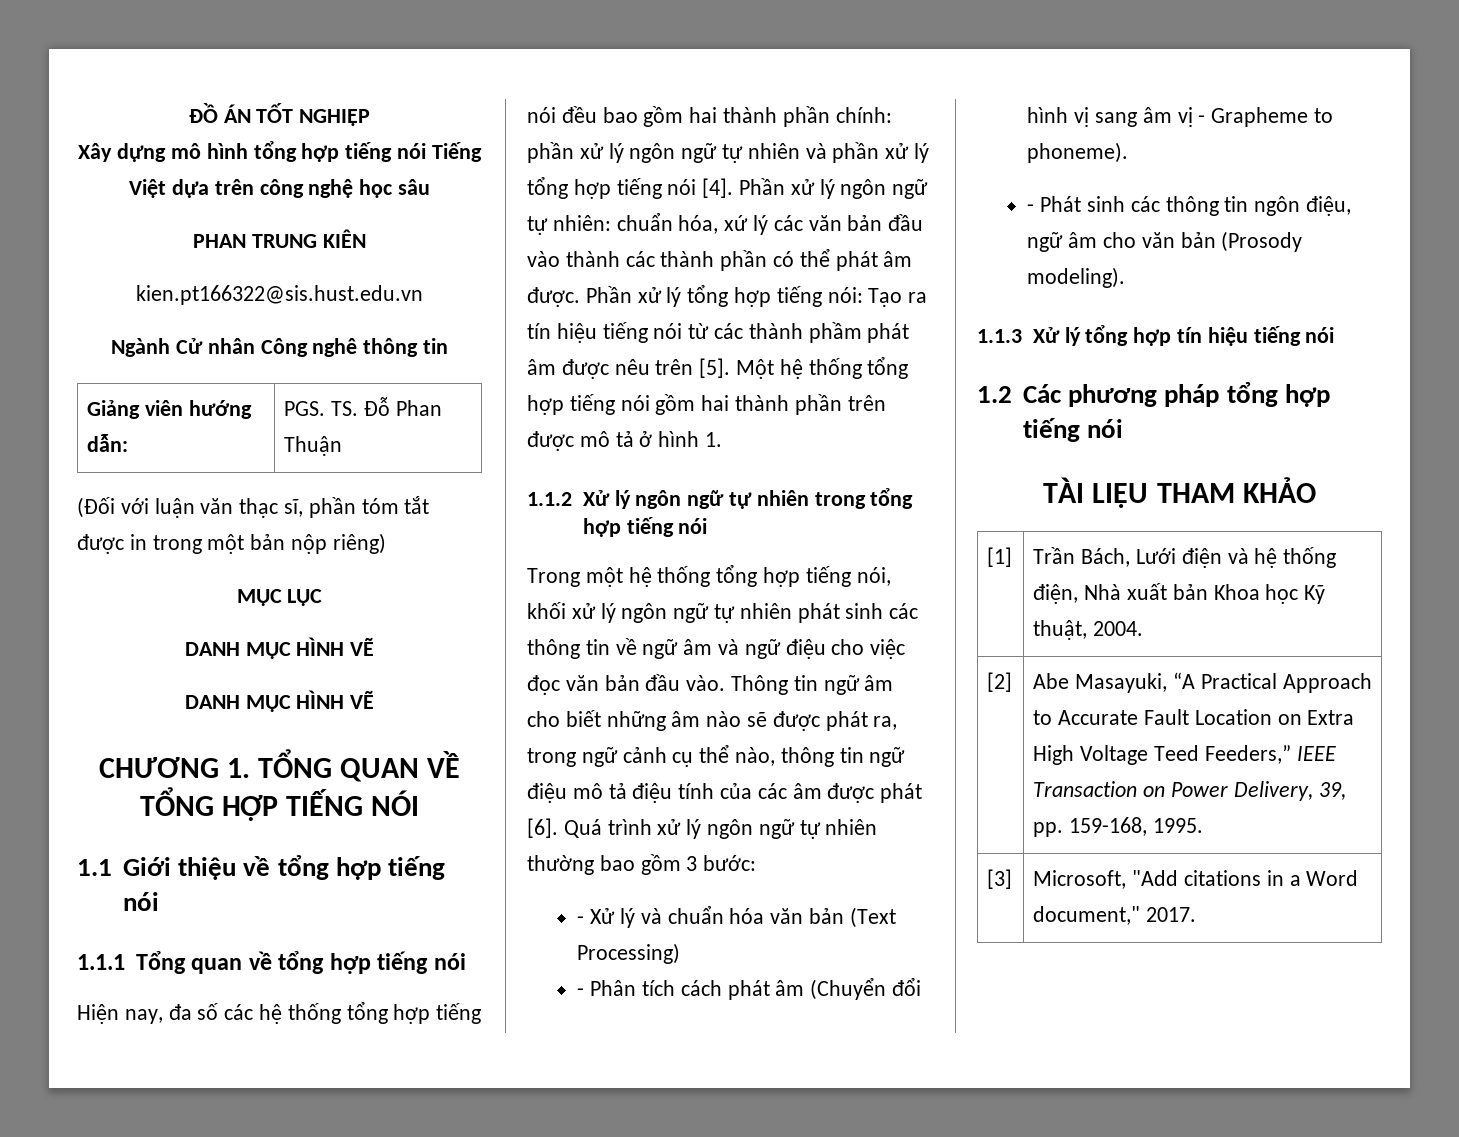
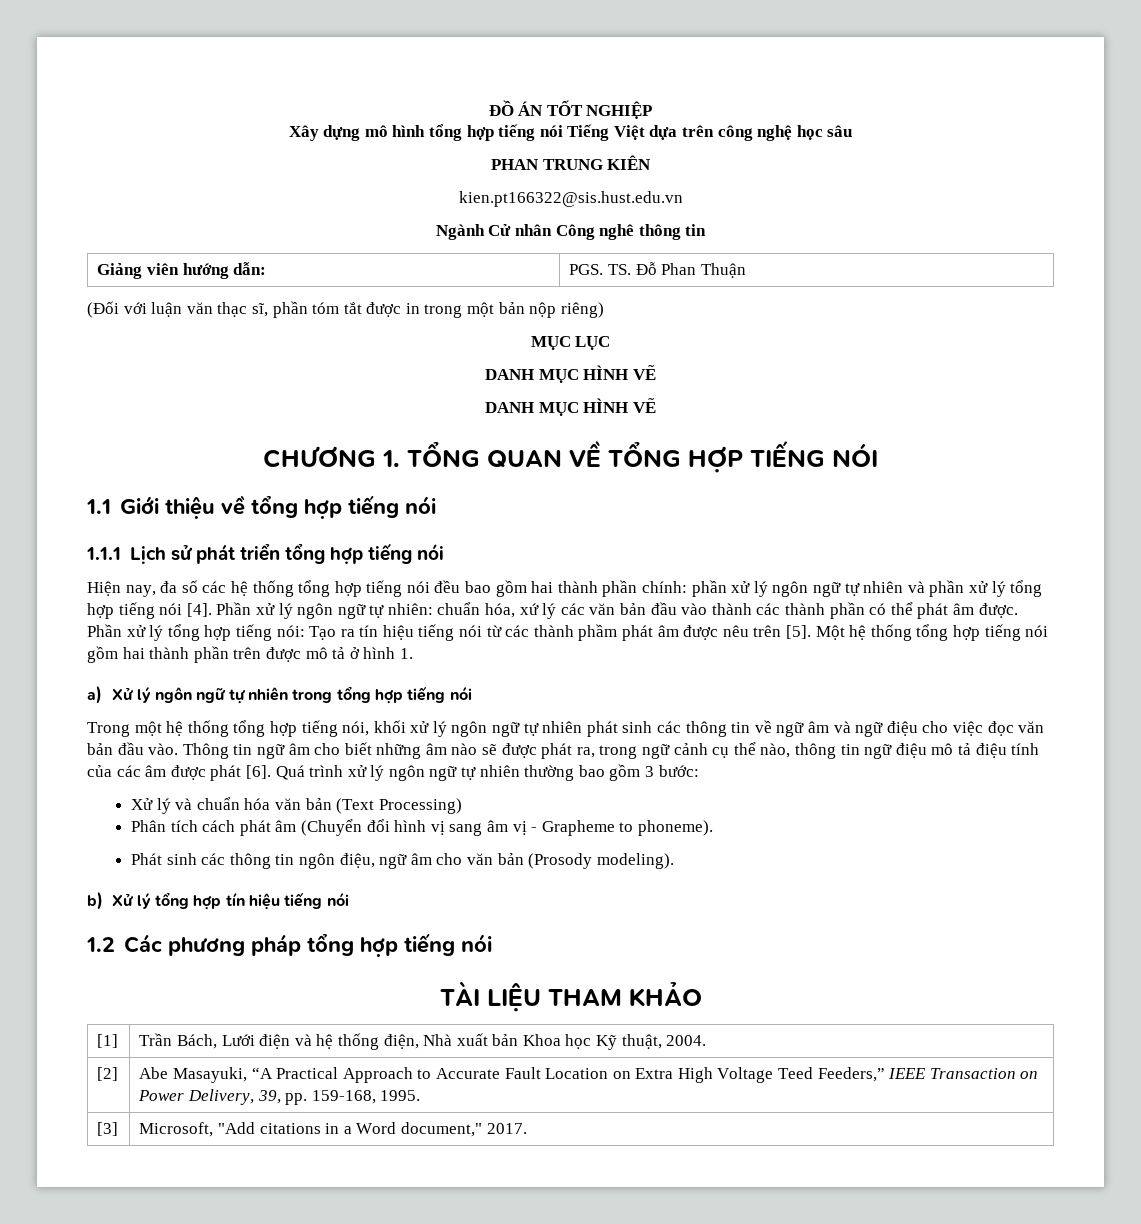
- 1.1.1 Tổng quan về tổng hợp tiếng nói
+ 1.1.1 Lịch sử phát triển tổng hợp tiếng nói
- 1.1.2 Xử lý ngôn ngữ tự nhiên trong tổng hợp tiếng nói
+ a) Xử lý ngôn ngữ tự nhiên trong tổng hợp tiếng nói
- - Xử lý và chuẩn hóa văn bản (Text Processing)
+ Xử lý và chuẩn hóa văn bản (Text Processing)
- - Phân tích cách phát âm (Chuyển đổi hình vị sang âm vị - Grapheme to phoneme).
+ Phân tích cách phát âm (Chuyển đổi hình vị sang âm vị - Grapheme to phoneme).
- - Phát sinh các thông tin ngôn điệu, ngữ âm cho văn bản (Prosody modeling).
+ Phát sinh các thông tin ngôn điệu, ngữ âm cho văn bản (Prosody modeling).
- 1.1.3 Xử lý tổng hợp tín hiệu tiếng nói
+ b) Xử lý tổng hợp tín hiệu tiếng nói

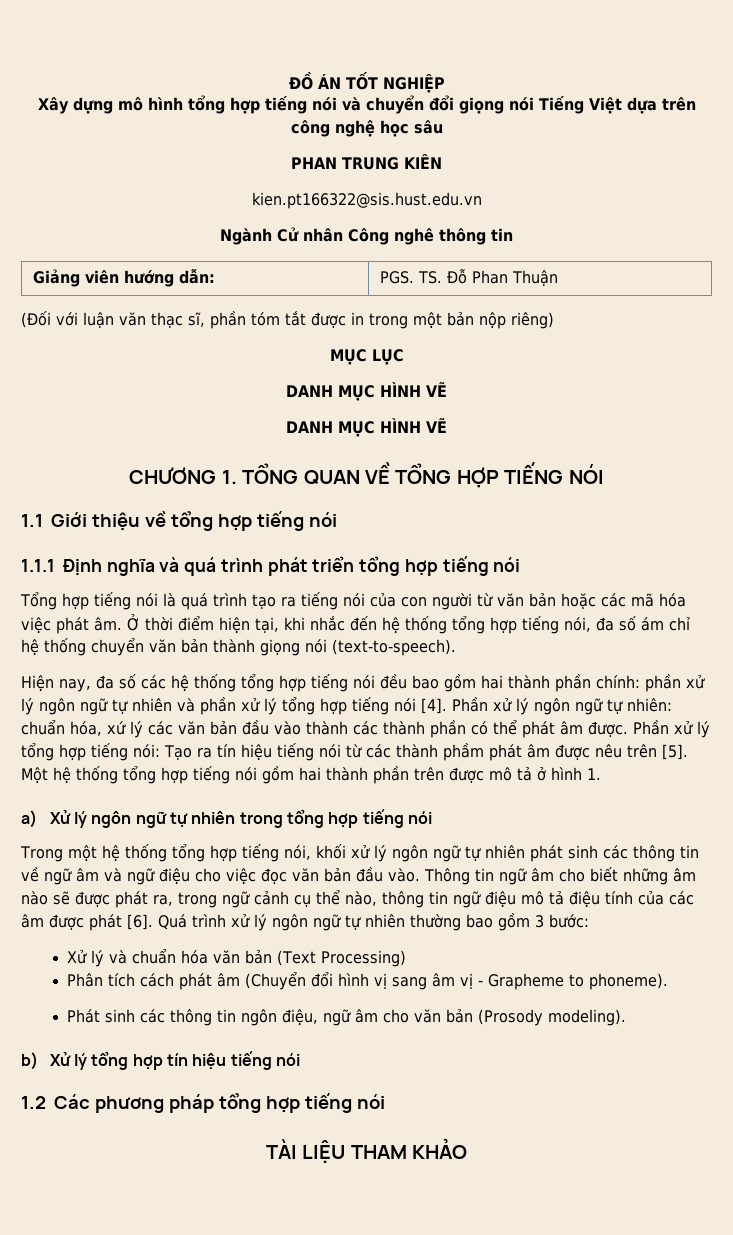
- Xây dựng mô hình tổng hợp tiếng nói Tiếng Việt dựa trên công nghệ học sâu
+ Xây dựng mô hình tổng hợp tiếng nói và chuyển đổi giọng nói Tiếng Việt dựa trên công nghệ học sâu
- 1.1.1 Lịch sử phát triển tổng hợp tiếng nói
+ 1.1.1 Định nghĩa và quá trình phát triển tổng hợp tiếng nói
+ Tổng hợp tiếng nói là quá trình tạo ra tiếng nói của con người từ văn bản hoặc các mã hóa việc phát âm. Ở thời điểm hiện tại, khi nhắc đến hệ thống tổng hợp tiếng nói, đa số ám chỉ hệ thống chuyển văn bản thành giọng nói (text-to-speech).
- [1] | Trần Bách, Lưới điện và hệ thống điện, Nhà xuất bản Khoa học Kỹ thuật, 2004.
- [2] | Abe Masayuki, “A Practical Approach to Accurate Fault Location on Extra High Voltage Teed Feeders,” IEEE Transaction on Power Delivery, 39, pp. 159-168, 1995.
- [3] | Microsoft, "Add citations in a Word document," 2017.

